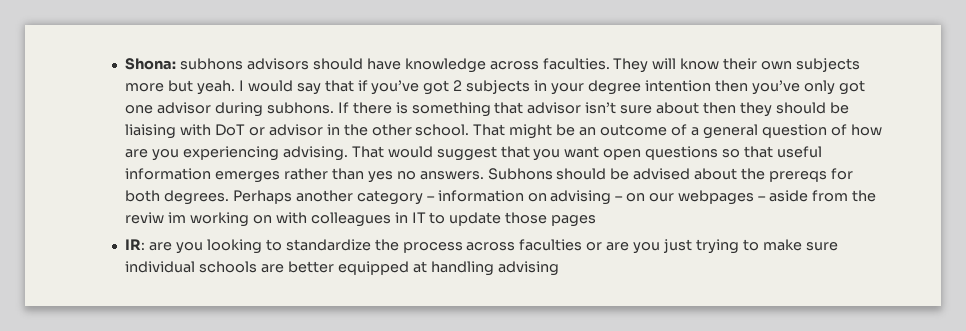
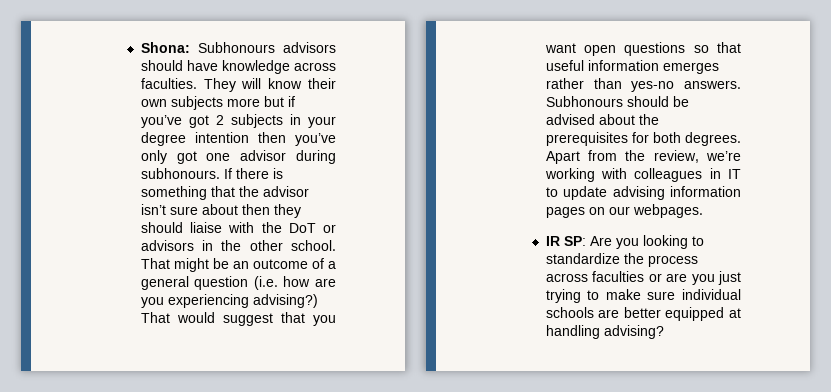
- Shona: subhons advisors should have knowledge across faculties.
+ Shona: Subhonours advisors should have knowledge across faculties.
- They will know their own subjects more but yeah. I would say that if you’ve got 2 subjects in your degree intention then you’ve only got one advisor during subhons.
+ They will know their own subjects more but if you’ve got 2 subjects in your degree intention then you’ve only got one advisor during subhonours.
- If there is something that advisor isn’t sure about then they should be liaising with DoT or advisor in the other school.
+ If there is something that the advisor isn’t sure about then they should liaise with the DoT or advisors in the other school.
- That might be an outcome of a general question of how are you experiencing advising.
+ That might be an outcome of a general question (i.e. how are you experiencing advising?)
- That would suggest that you want open questions so that useful information emerges rather than yes no answers. Subhons should be advised about the prereqs for both degrees.
+ That would suggest that you want open questions so that useful information emerges rather than yes-no answers. Subhonours should be advised about the prerequisites for both degrees.
- Perhaps another category – information on advising – on our webpages – aside from the reviw im working on with colleagues in IT to update those pages
- IR: are you looking to standardize the process across faculties or are you just trying to make sure individual schools are better equipped at handling advising
+ Apart from the review, we’re working with colleagues in IT to update advising information pages on our webpages.
+ IR SP: Are you looking to standardize the process across faculties or are you just trying to make sure individual schools are better equipped at handling advising?

